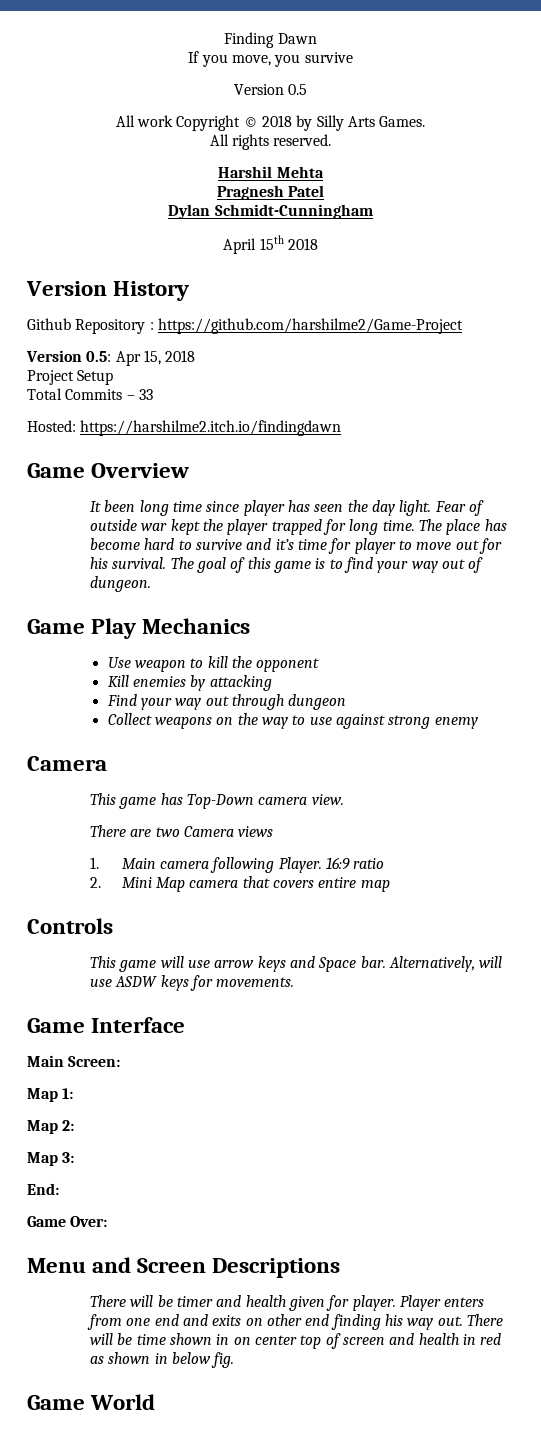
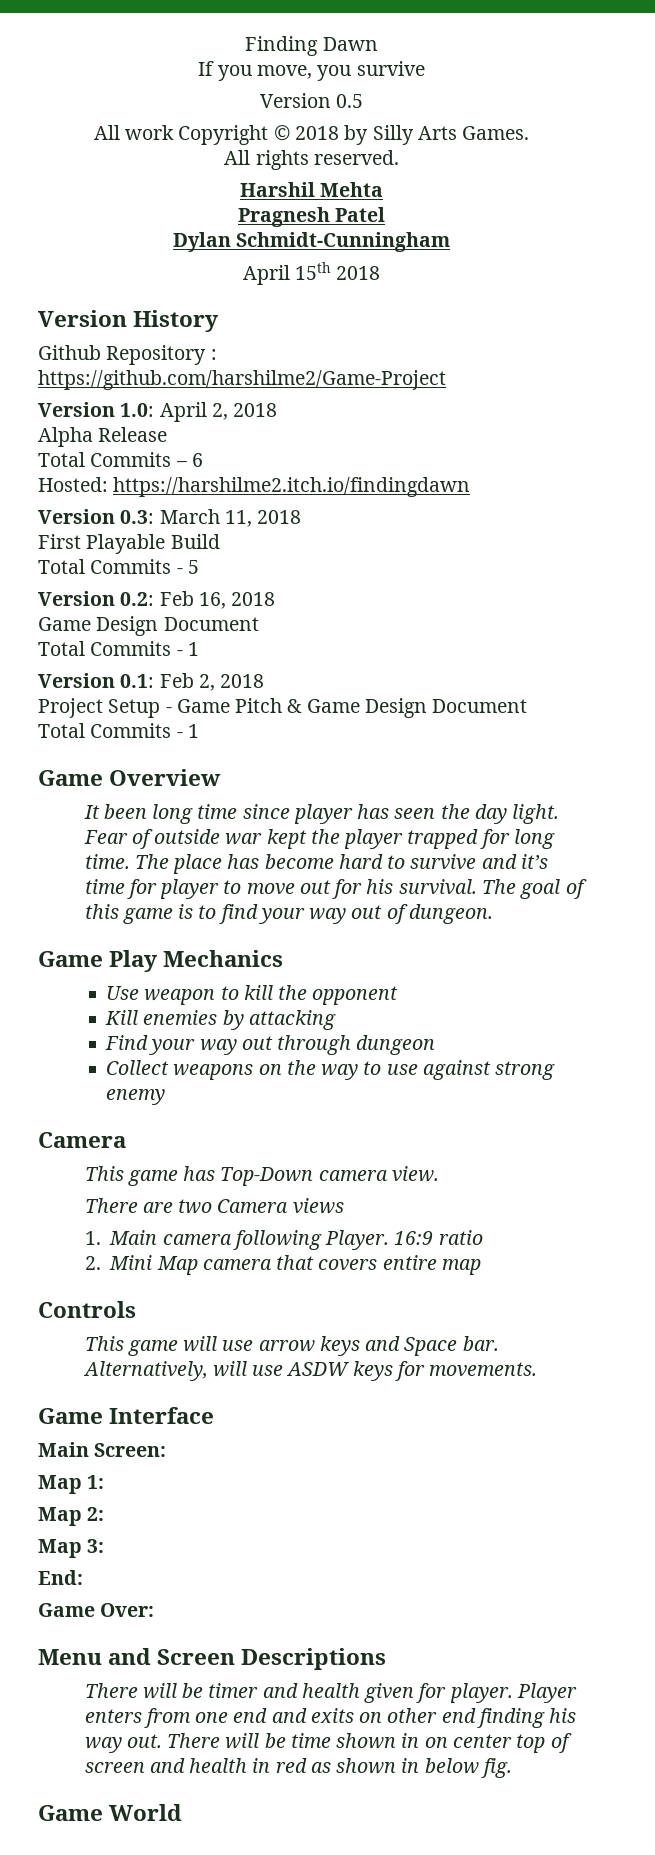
- Version 0.5: Apr 15, 2018
- Project Setup
- Total Commits – 33
+ Version 1.0: April 2, 2018
+ Alpha Release
+ Total Commits – 6
  Hosted: https://harshilme2.itch.io/findingdawn
+ Version 0.3: March 11, 2018
+ First Playable Build
+ Total Commits - 5
+ Version 0.2: Feb 16, 2018
+ Game Design Document
+ Total Commits - 1
+ Version 0.1: Feb 2, 2018
+ Project Setup - Game Pitch & Game Design Document
+ Total Commits - 1

